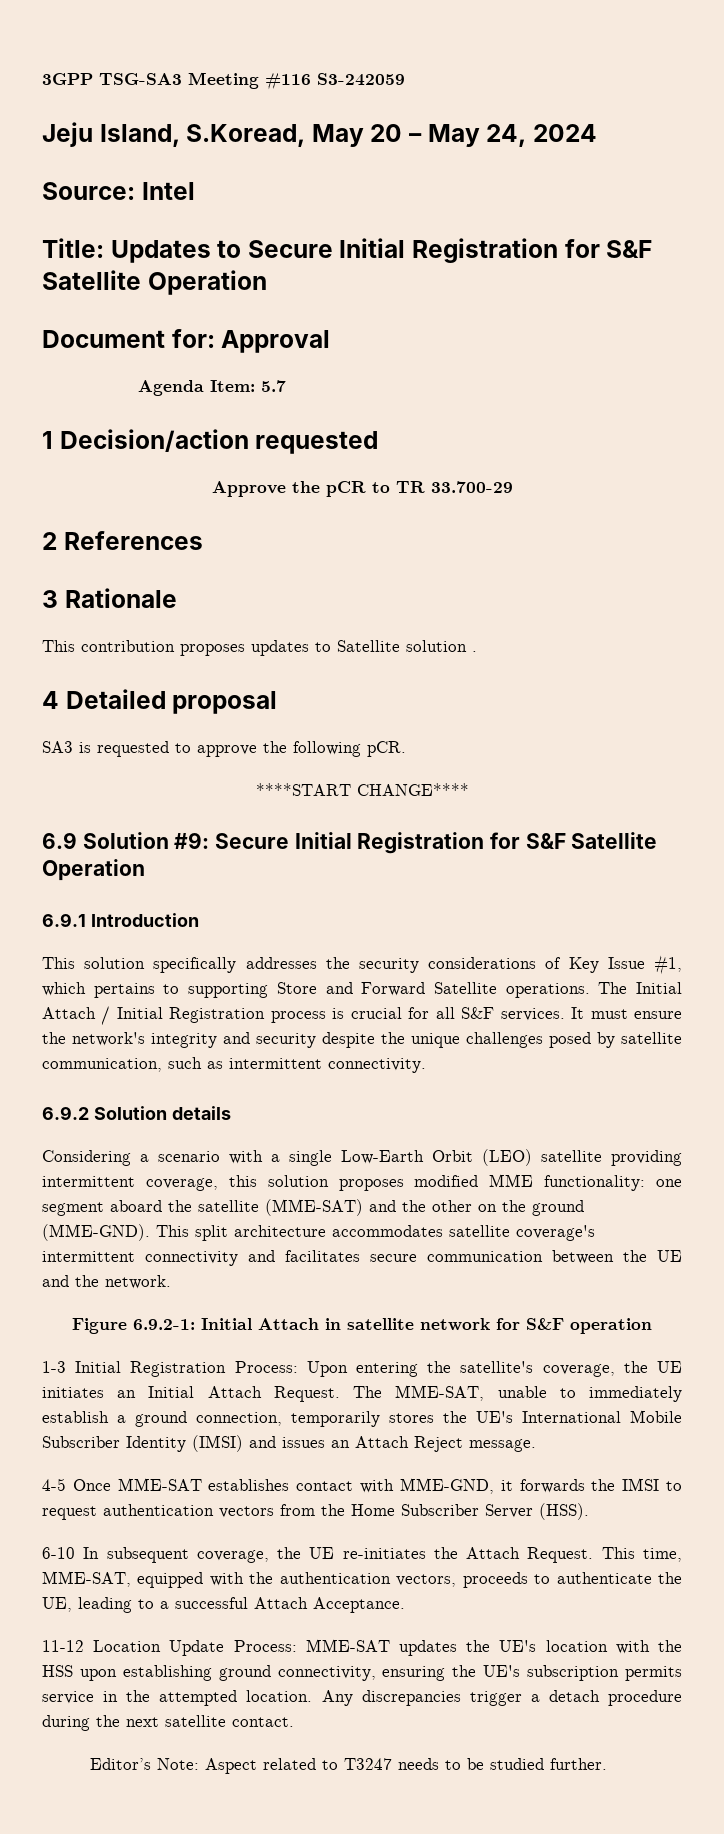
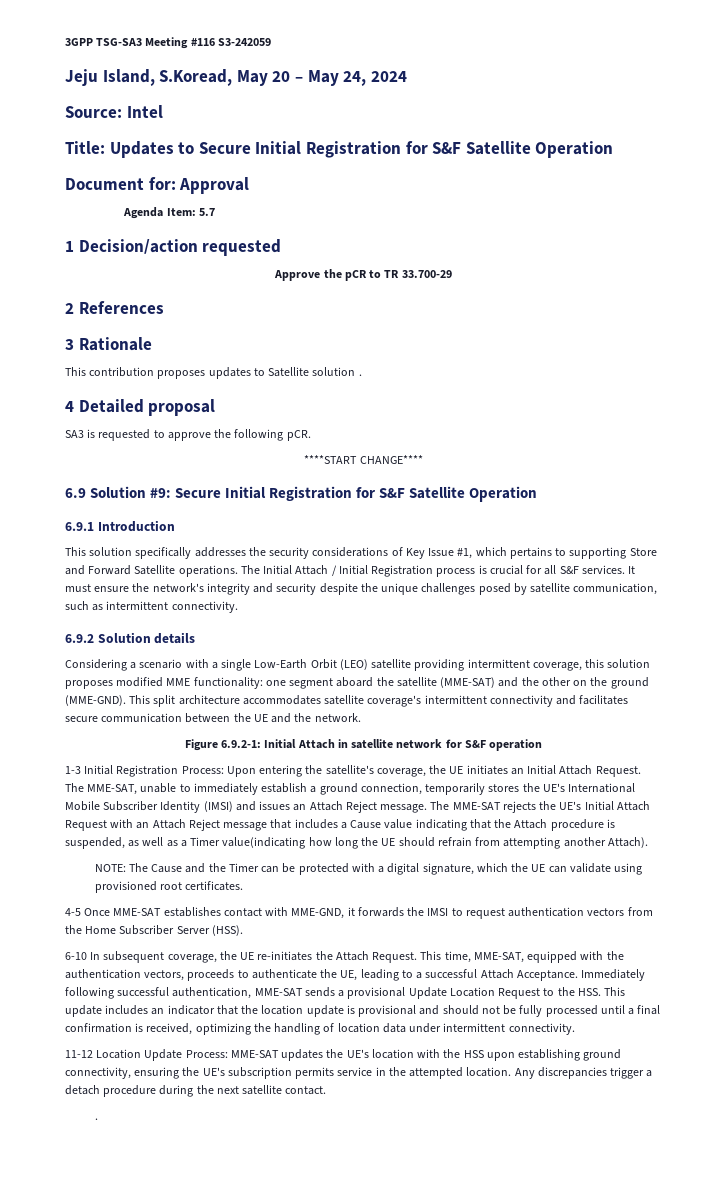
+ The MME-SAT rejects the UE's Initial Attach Request with an Attach Reject message that includes a Cause value indicating that the Attach procedure is suspended, as well as a Timer value(indicating how long the UE should refrain from attempting another Attach).
+ NOTE: The Cause and the Timer can be protected with a digital signature, which the UE can validate using provisioned root certificates.
+ Immediately following successful authentication, MME-SAT sends a provisional Update Location Request to the HSS. This update includes an indicator that the location update is provisional and should not be fully processed until a final confirmation is received, optimizing the handling of location data under intermittent connectivity.
  Any discrepancies trigger a detach procedure during the next satellite contact.
- Editor’s Note: Aspect related to T3247 needs to be studied further.
+ .

